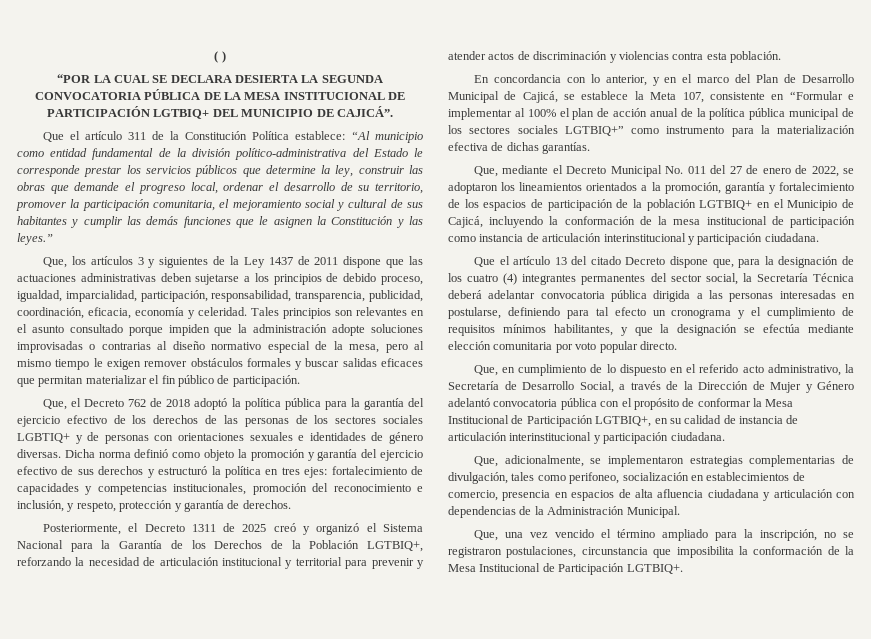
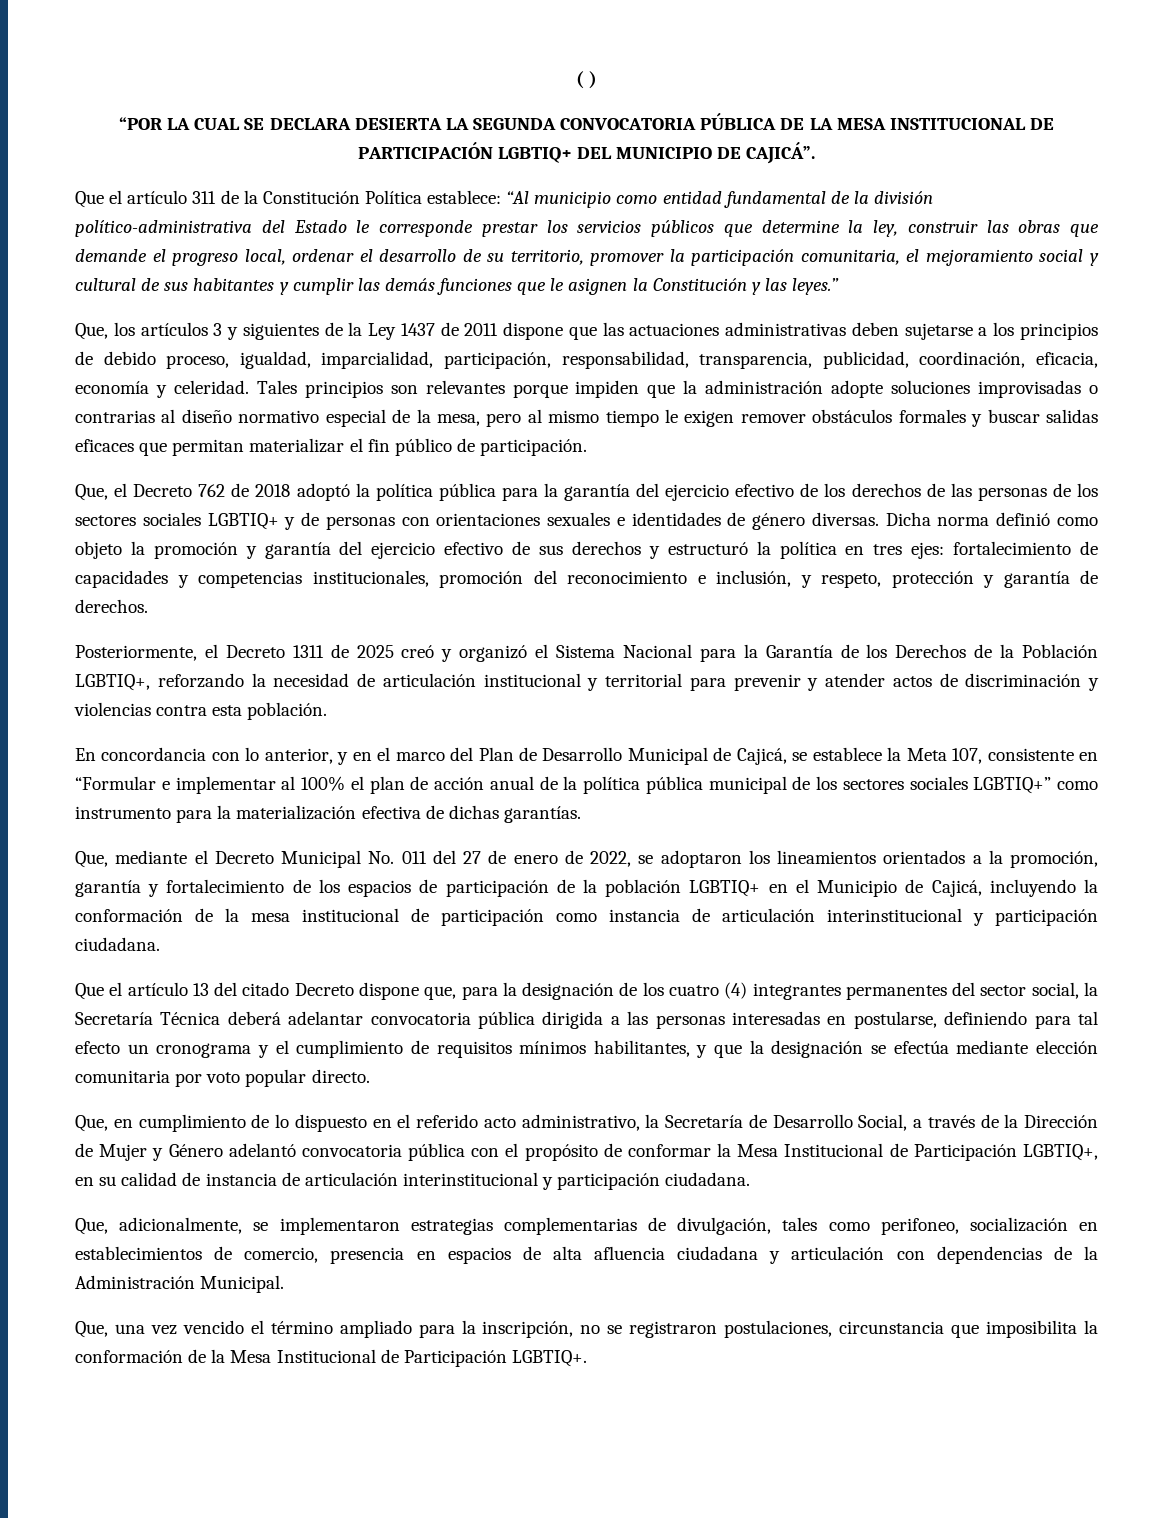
- “POR LA CUAL SE DECLARA DESIERTA LA SEGUNDA CONVOCATORIA PÚBLICA DE LA MESA INSTITUCIONAL DE PARTICIPACIÓN LGTBIQ+ DEL MUNICIPIO DE CAJICÁ”.
+ “POR LA CUAL SE DECLARA DESIERTA LA SEGUNDA CONVOCATORIA PÚBLICA DE LA MESA INSTITUCIONAL DE PARTICIPACIÓN LGBTIQ+ DEL MUNICIPIO DE CAJICÁ”.
- Tales principios son relevantes en el asunto consultado porque impiden que la administración adopte soluciones improvisadas o contrarias al diseño normativo especial de la mesa, pero al mismo tiempo le exigen remover obstáculos formales y buscar salidas eficaces que permitan materializar el fin público de participación.
+ Tales principios son relevantes porque impiden que la administración adopte soluciones improvisadas o contrarias al diseño normativo especial de la mesa, pero al mismo tiempo le exigen remover obstáculos formales y buscar salidas eficaces que permitan materializar el fin público de participación.
- Posteriormente, el Decreto 1311 de 2025 creó y organizó el Sistema Nacional para la Garantía de los Derechos de la Población LGTBIQ+, reforzando la necesidad de articulación institucional y territorial para prevenir y atender actos de discriminación y violencias contra esta población.
+ Posteriormente, el Decreto 1311 de 2025 creó y organizó el Sistema Nacional para la Garantía de los Derechos de la Población LGBTIQ+, reforzando la necesidad de articulación institucional y territorial para prevenir y atender actos de discriminación y violencias contra esta población.
- En concordancia con lo anterior, y en el marco del Plan de Desarrollo Municipal de Cajicá, se establece la Meta 107, consistente en “Formular e implementar al 100% el plan de acción anual de la política pública municipal de los sectores sociales LGTBIQ+” como instrumento para la materialización efectiva de dichas garantías.
+ En concordancia con lo anterior, y en el marco del Plan de Desarrollo Municipal de Cajicá, se establece la Meta 107, consistente en “Formular e implementar al 100% el plan de acción anual de la política pública municipal de los sectores sociales LGBTIQ+” como instrumento para la materialización efectiva de dichas garantías.
- Que, mediante el Decreto Municipal No. 011 del 27 de enero de 2022, se adoptaron los lineamientos orientados a la promoción, garantía y fortalecimiento de los espacios de participación de la población LGTBIQ+ en el Municipio de Cajicá, incluyendo la conformación de la mesa institucional de participación como instancia de articulación interinstitucional y participación ciudadana.
+ Que, mediante el Decreto Municipal No. 011 del 27 de enero de 2022, se adoptaron los lineamientos orientados a la promoción, garantía y fortalecimiento de los espacios de participación de la población LGBTIQ+ en el Municipio de Cajicá, incluyendo la conformación de la mesa institucional de participación como instancia de articulación interinstitucional y participación ciudadana.
- Que, en cumplimiento de lo dispuesto en el referido acto administrativo, la Secretaría de Desarrollo Social, a través de la Dirección de Mujer y Género adelantó convocatoria pública con el propósito de conformar la Mesa Institucional de Participación LGTBIQ+, en su calidad de instancia de articulación interinstitucional y participación ciudadana.
+ Que, en cumplimiento de lo dispuesto en el referido acto administrativo, la Secretaría de Desarrollo Social, a través de la Dirección de Mujer y Género adelantó convocatoria pública con el propósito de conformar la Mesa Institucional de Participación LGBTIQ+, en su calidad de instancia de articulación interinstitucional y participación ciudadana.
- Que, una vez vencido el término ampliado para la inscripción, no se registraron postulaciones, circunstancia que imposibilita la conformación de la Mesa Institucional de Participación LGTBIQ+.
+ Que, una vez vencido el término ampliado para la inscripción, no se registraron postulaciones, circunstancia que imposibilita la conformación de la Mesa Institucional de Participación LGBTIQ+.

